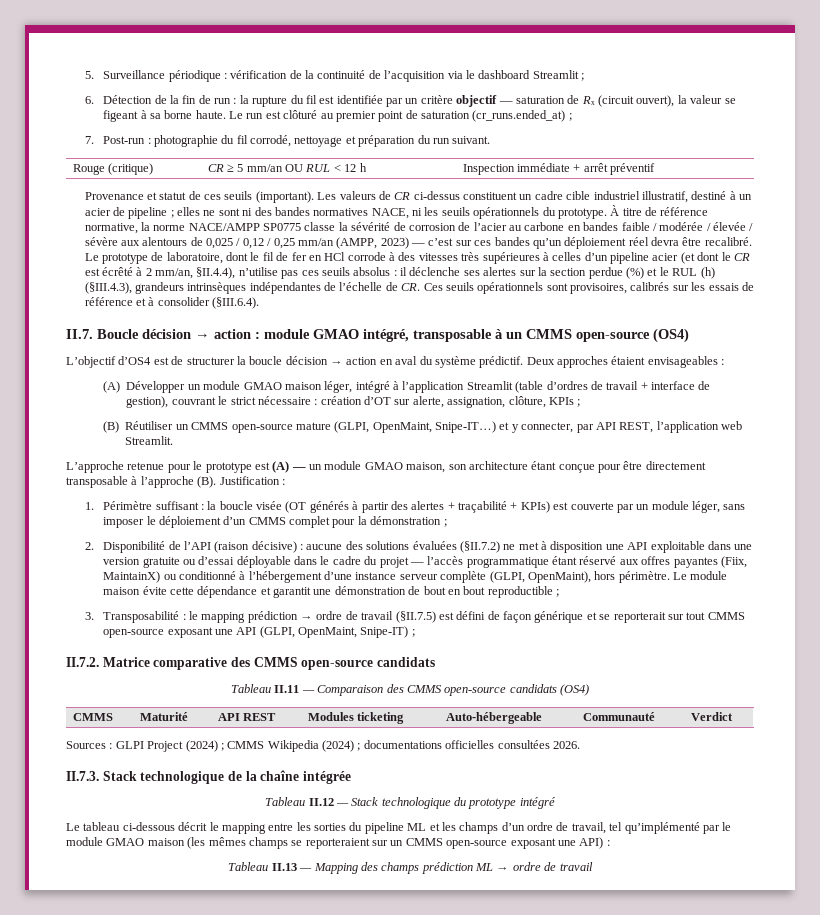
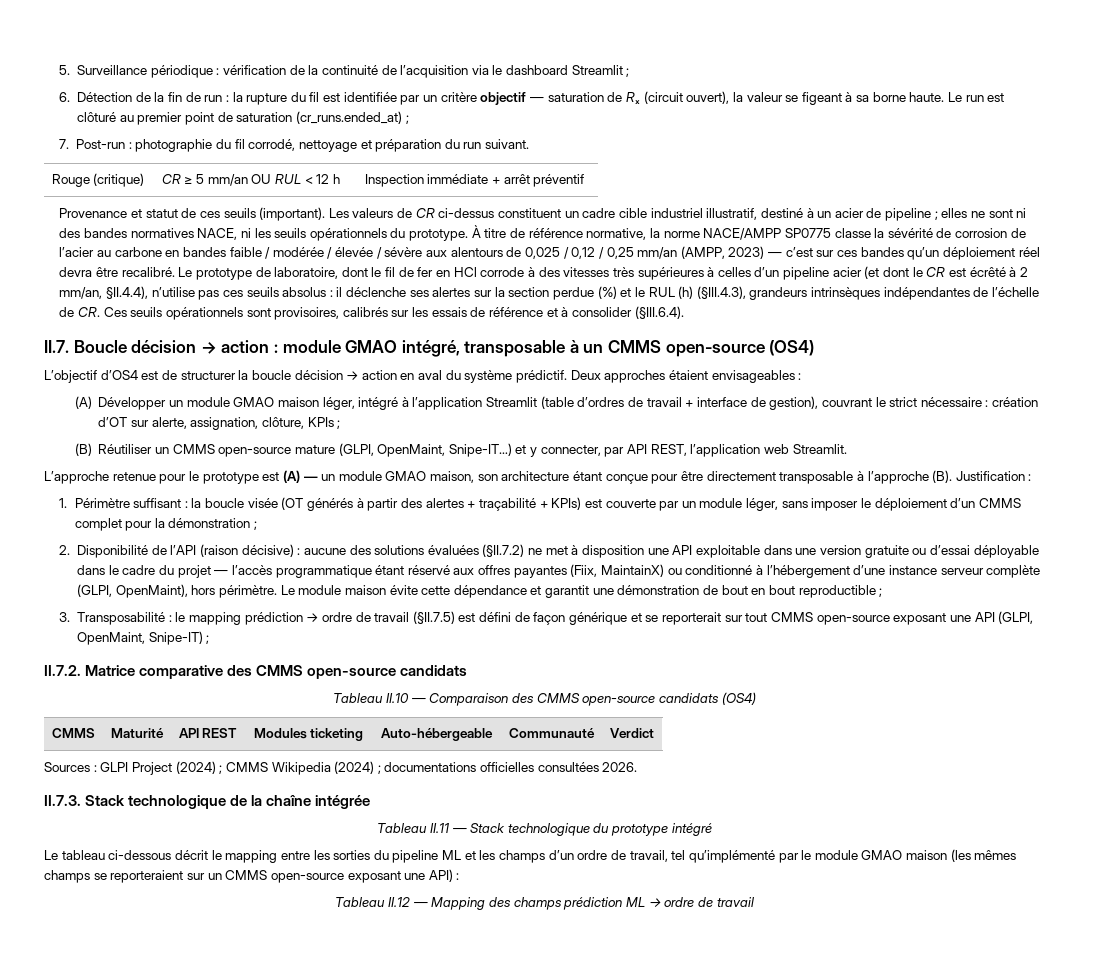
- Tableau II.11 — Comparaison des CMMS open-source candidats (OS4)
+ Tableau II.10 — Comparaison des CMMS open-source candidats (OS4)
- Tableau II.12 — Stack technologique du prototype intégré
+ Tableau II.11 — Stack technologique du prototype intégré
- Tableau II.13 — Mapping des champs prédiction ML → ordre de travail
+ Tableau II.12 — Mapping des champs prédiction ML → ordre de travail

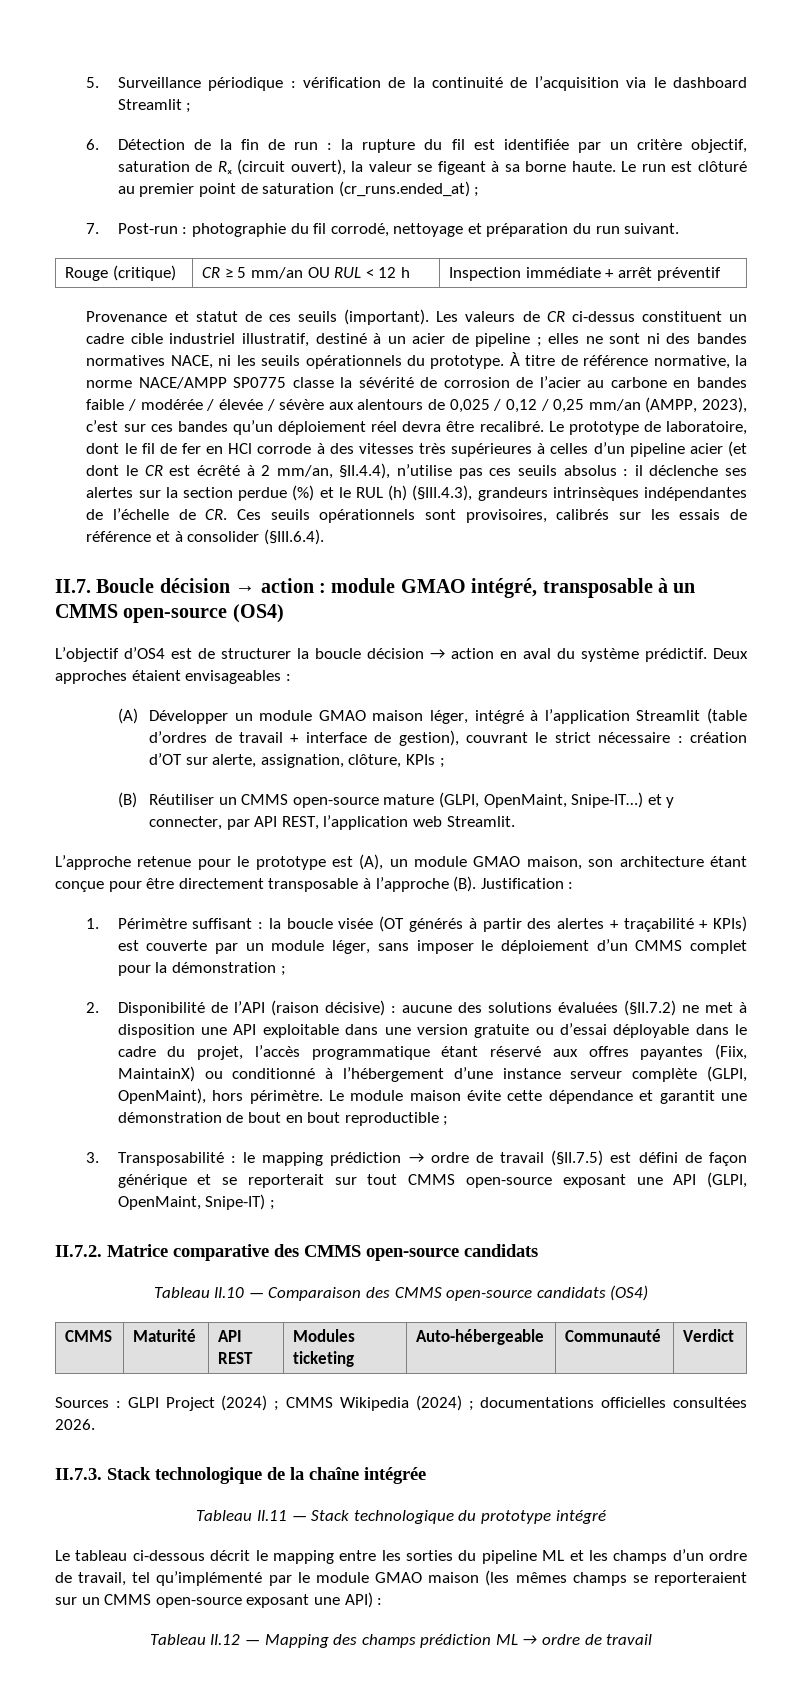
- 6. Détection de la fin de run : la rupture du fil est identifiée par un critère objectif — saturation de Rₓ (circuit ouvert), la valeur se figeant à sa borne haute.
+ 6. Détection de la fin de run : la rupture du fil est identifiée par un critère objectif, saturation de Rₓ (circuit ouvert), la valeur se figeant à sa borne haute.
- À titre de référence normative, la norme NACE/AMPP SP0775 classe la sévérité de corrosion de l’acier au carbone en bandes faible / modérée / élevée / sévère aux alentours de 0,025 / 0,12 / 0,25 mm/an (AMPP, 2023) — c’est sur ces bandes qu’un déploiement réel devra être recalibré.
+ À titre de référence normative, la norme NACE/AMPP SP0775 classe la sévérité de corrosion de l’acier au carbone en bandes faible / modérée / élevée / sévère aux alentours de 0,025 / 0,12 / 0,25 mm/an (AMPP, 2023), c’est sur ces bandes qu’un déploiement réel devra être recalibré.
- L’approche retenue pour le prototype est (A) — un module GMAO maison, son architecture étant conçue pour être directement transposable à l’approche (B). Justification :
+ L’approche retenue pour le prototype est (A), un module GMAO maison, son architecture étant conçue pour être directement transposable à l’approche (B). Justification :
- 2. Disponibilité de l’API (raison décisive) : aucune des solutions évaluées (§II.7.2) ne met à disposition une API exploitable dans une version gratuite ou d’essai déployable dans le cadre du projet — l’accès programmatique étant réservé aux offres payantes (Fiix, MaintainX) ou conditionné à l’hébergement d’une instance serveur complète (GLPI, OpenMaint), hors périmètre.
+ 2. Disponibilité de l’API (raison décisive) : aucune des solutions évaluées (§II.7.2) ne met à disposition une API exploitable dans une version gratuite ou d’essai déployable dans le cadre du projet, l’accès programmatique étant réservé aux offres payantes (Fiix, MaintainX) ou conditionné à l’hébergement d’une instance serveur complète (GLPI, OpenMaint), hors périmètre.

